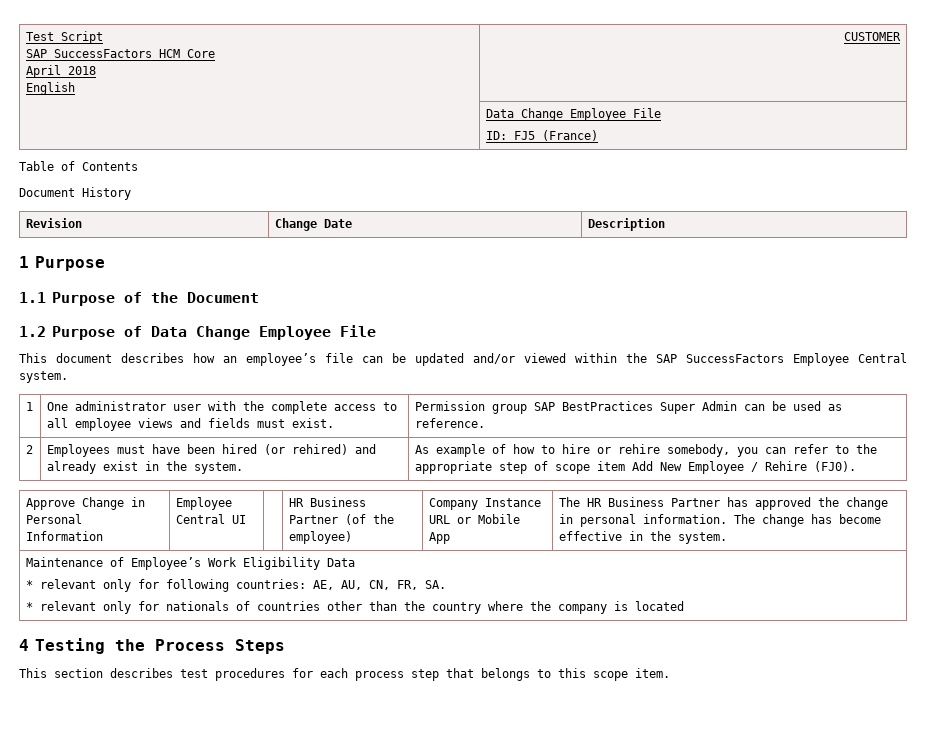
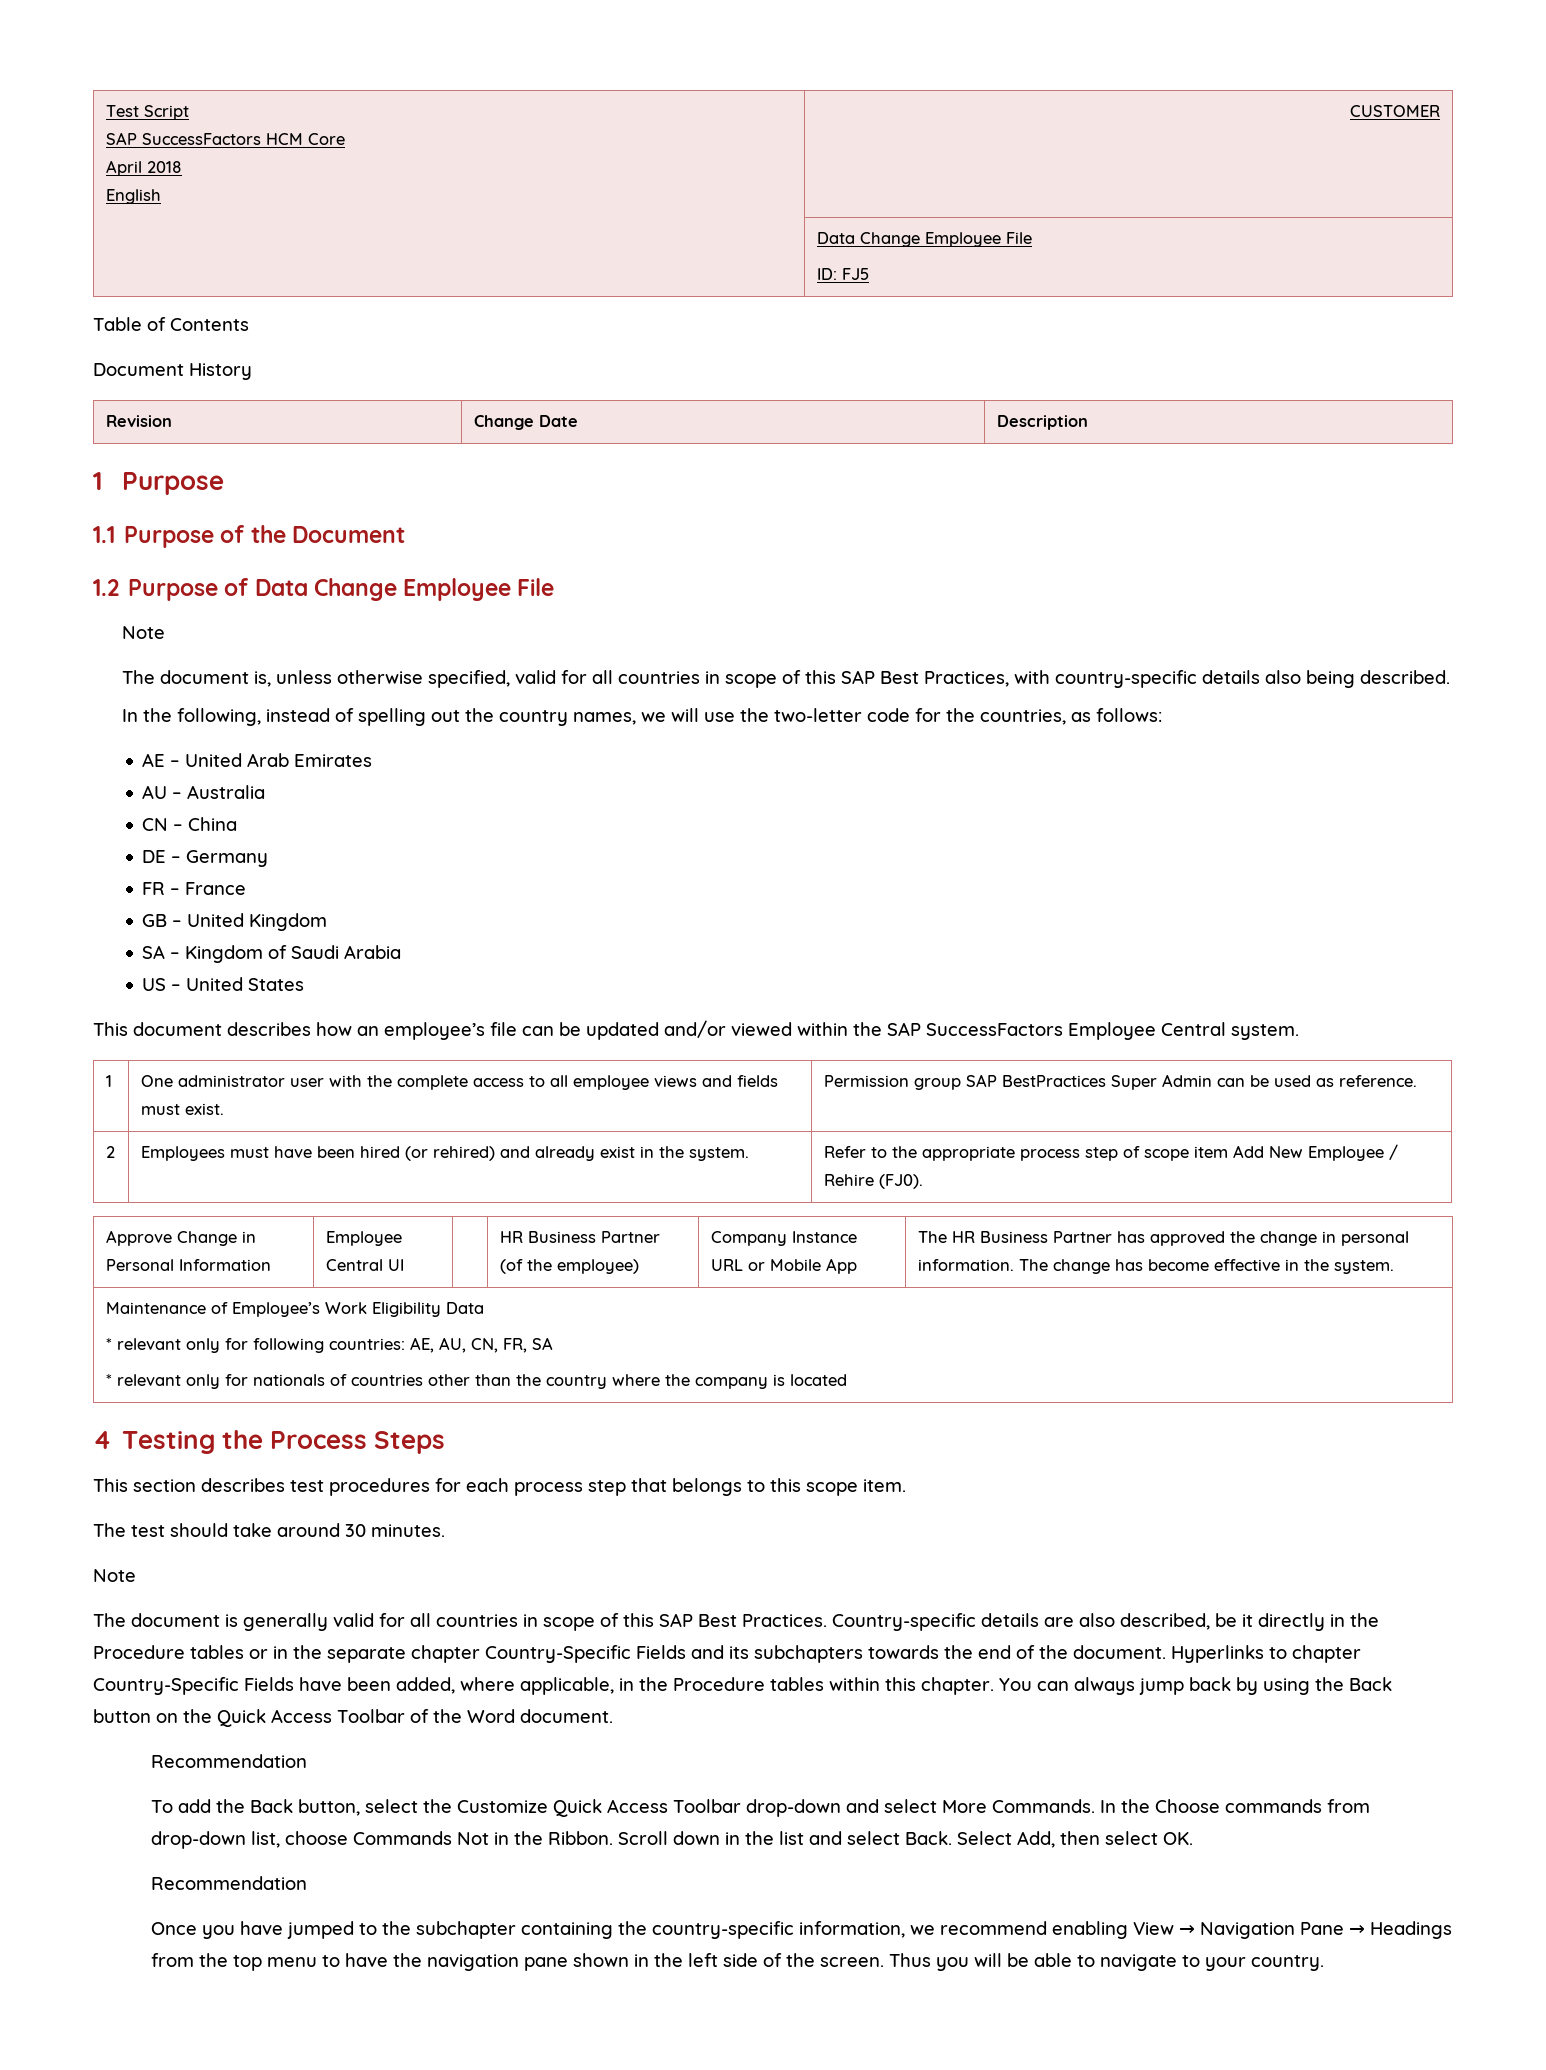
  | Data Change Employee File
- ID: FJ5 (France)
+ ID: FJ5
  1.2 Purpose of Data Change Employee File
+ Note
+ The document is, unless otherwise specified, valid for all countries in scope of this SAP Best Practices, with country-specific details also being described.
+ In the following, instead of spelling out the country names, we will use the two-letter code for the countries, as follows:
+ AE – United Arab Emirates
+ AU – Australia
+ CN – China
+ DE – Germany
+ FR – France
+ GB – United Kingdom
+ SA – Kingdom of Saudi Arabia
+ US – United States
- 2 | Employees must have been hired (or rehired) and already exist in the system. | As example of how to hire or rehire somebody, you can refer to the appropriate step of scope item Add New Employee / Rehire (FJ0).
+ 2 | Employees must have been hired (or rehired) and already exist in the system. | Refer to the appropriate process step of scope item Add New Employee / Rehire (FJ0).
  Maintenance of Employee’s Work Eligibility Data
- * relevant only for following countries: AE, AU, CN, FR, SA.
+ * relevant only for following countries: AE, AU, CN, FR, SA
+ The test should take around 30 minutes.
+ Note
+ The document is generally valid for all countries in scope of this SAP Best Practices. Country-specific details are also described, be it directly in the Procedure tables or in the separate chapter Country-Specific Fields and its subchapters towards the end of the document. Hyperlinks to chapter Country-Specific Fields have been added, where applicable, in the Procedure tables within this chapter. You can always jump back by using the Back button on the Quick Access Toolbar of the Word document.
+ Recommendation
+ To add the Back button, select the Customize Quick Access Toolbar drop-down and select More Commands. In the Choose commands from drop-down list, choose Commands Not in the Ribbon. Scroll down in the list and select Back. Select Add, then select OK.
+ Recommendation
+ Once you have jumped to the subchapter containing the country-specific information, we recommend enabling View → Navigation Pane → Headings from the top menu to have the navigation pane shown in the left side of the screen. Thus you will be able to navigate to your country.

